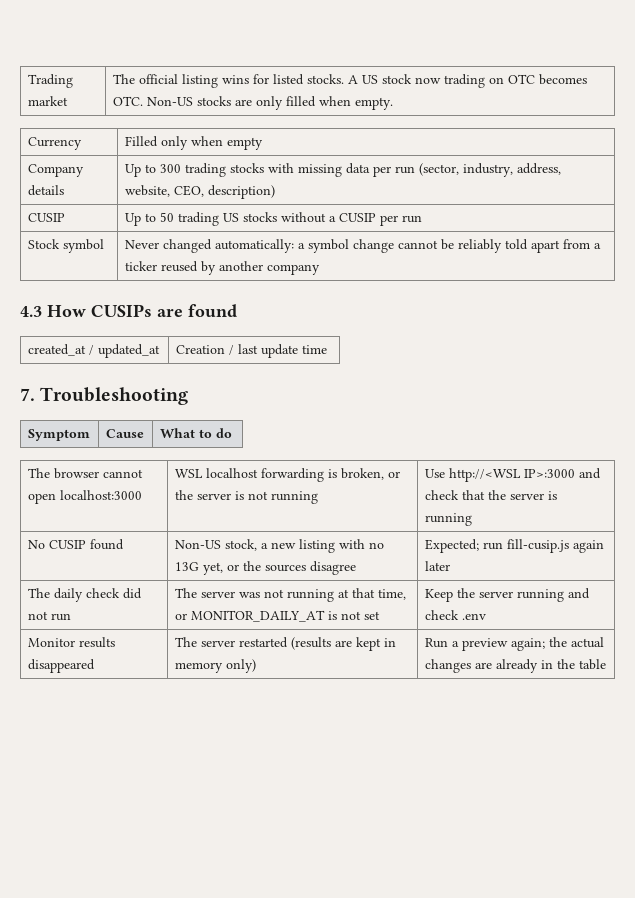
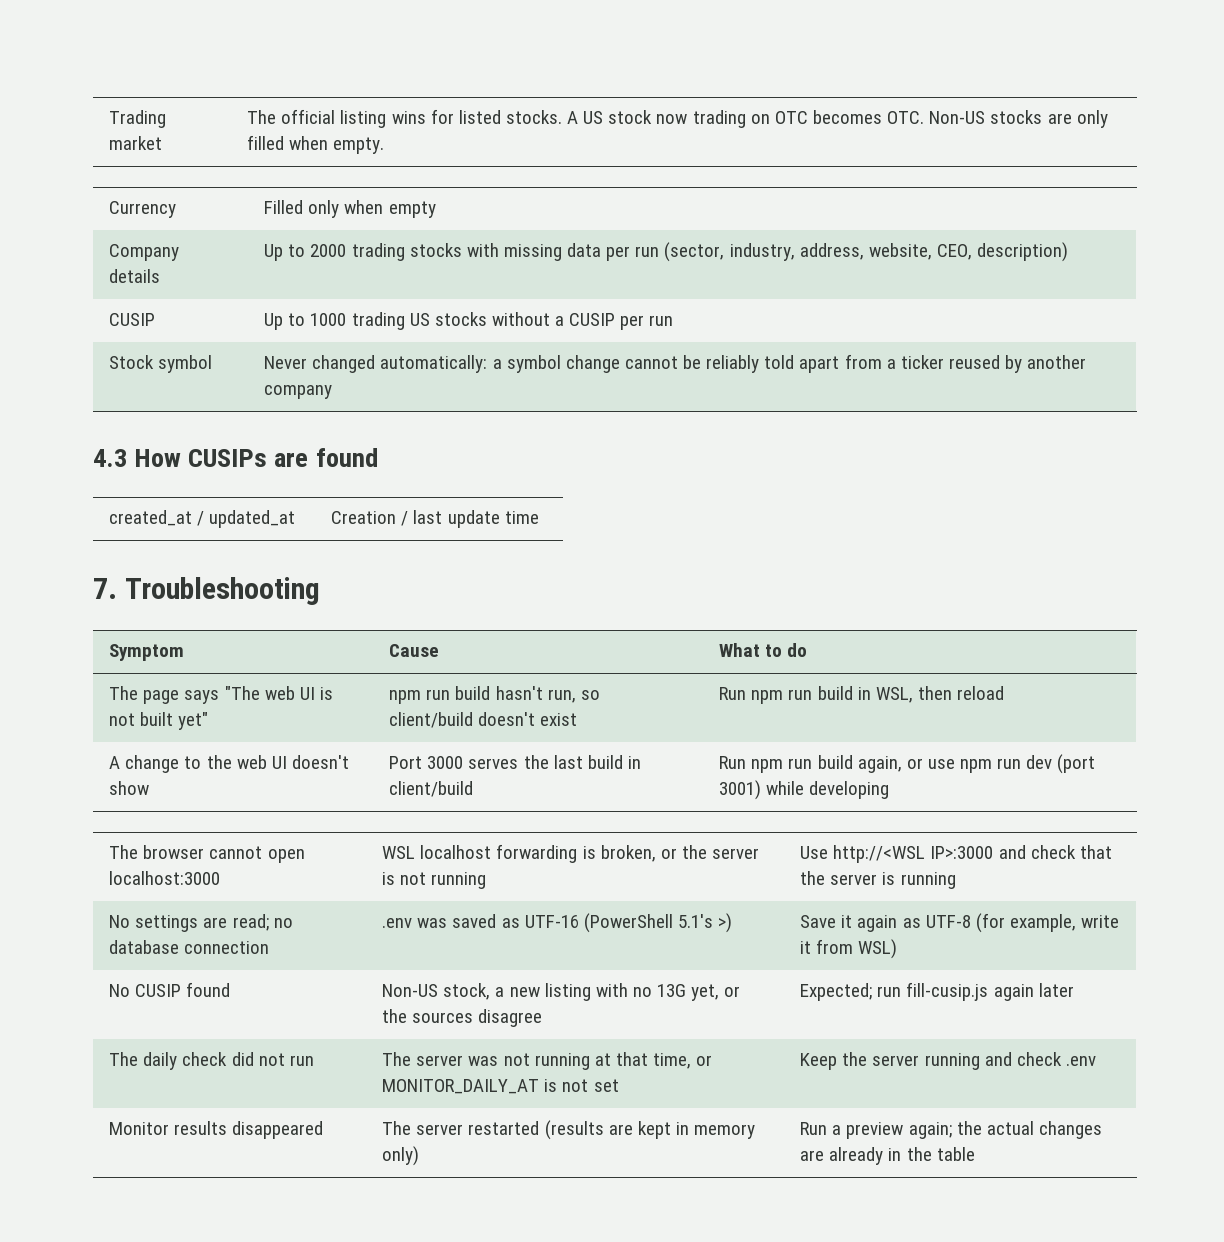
- Company details | Up to 300 trading stocks with missing data per run (sector, industry, address, website, CEO, description)
+ Company details | Up to 2000 trading stocks with missing data per run (sector, industry, address, website, CEO, description)
- CUSIP | Up to 50 trading US stocks without a CUSIP per run
+ CUSIP | Up to 1000 trading US stocks without a CUSIP per run
+ The page says "The web UI is not built yet" | npm run build hasn't run, so client/build doesn't exist | Run npm run build in WSL, then reload
+ A change to the web UI doesn't show | Port 3000 serves the last build in client/build | Run npm run build again, or use npm run dev (port 3001) while developing
+ No settings are read; no database connection | .env was saved as UTF-16 (PowerShell 5.1's >) | Save it again as UTF-8 (for example, write it from WSL)

